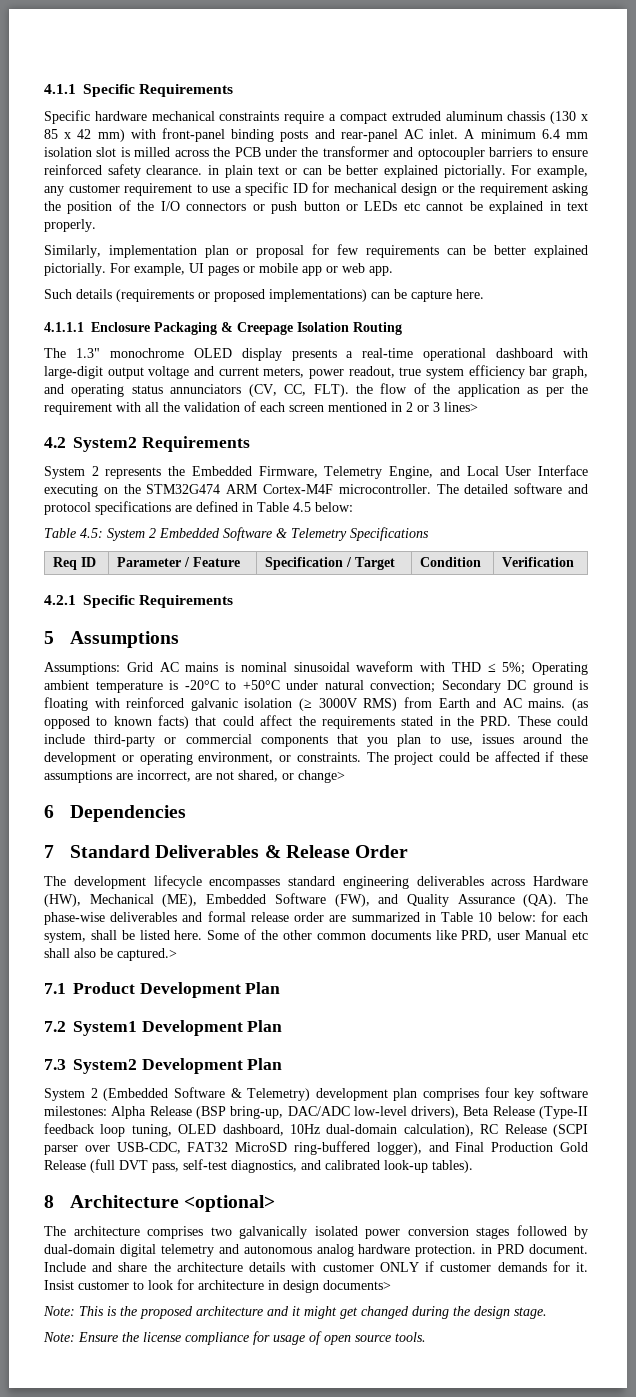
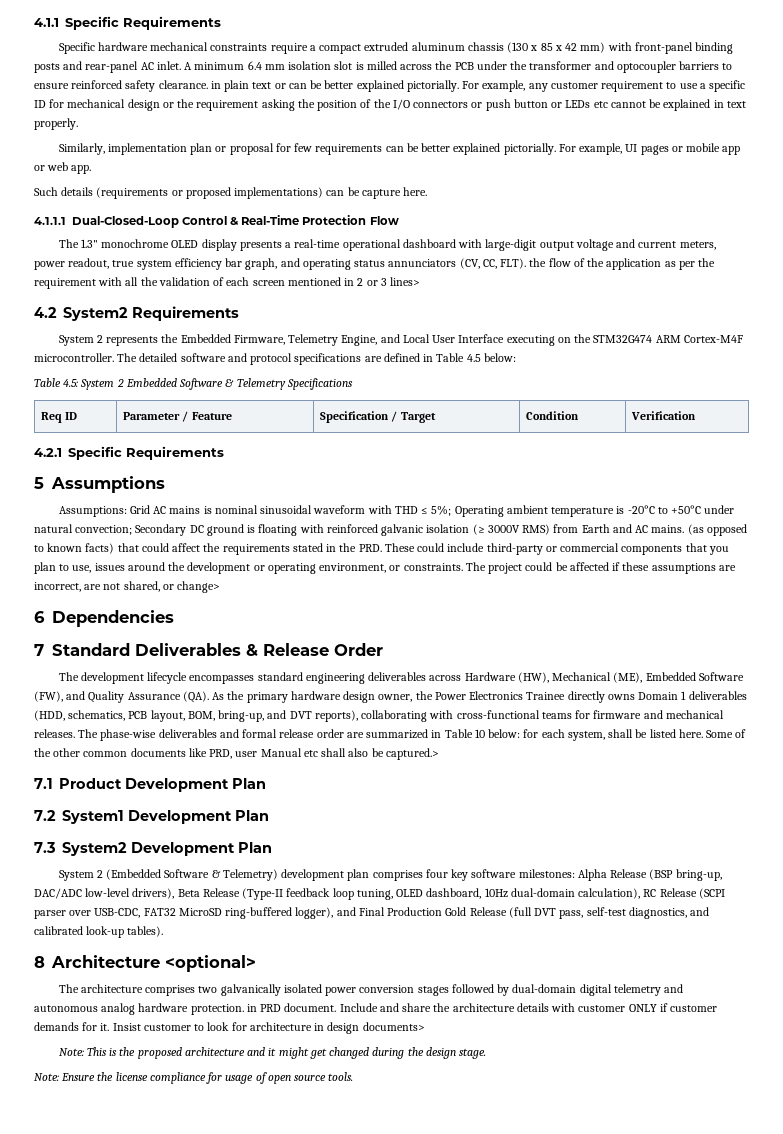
- 4.1.1.1 Enclosure Packaging & Creepage Isolation Routing
+ 4.1.1.1 Dual-Closed-Loop Control & Real-Time Protection Flow
- The development lifecycle encompasses standard engineering deliverables across Hardware (HW), Mechanical (ME), Embedded Software (FW), and Quality Assurance (QA). The phase-wise deliverables and formal release order are summarized in Table 10 below: for each system, shall be listed here.
+ The development lifecycle encompasses standard engineering deliverables across Hardware (HW), Mechanical (ME), Embedded Software (FW), and Quality Assurance (QA). As the primary hardware design owner, the Power Electronics Trainee directly owns Domain 1 deliverables (HDD, schematics, PCB layout, BOM, bring-up, and DVT reports), collaborating with cross-functional teams for firmware and mechanical releases. The phase-wise deliverables and formal release order are summarized in Table 10 below: for each system, shall be listed here.

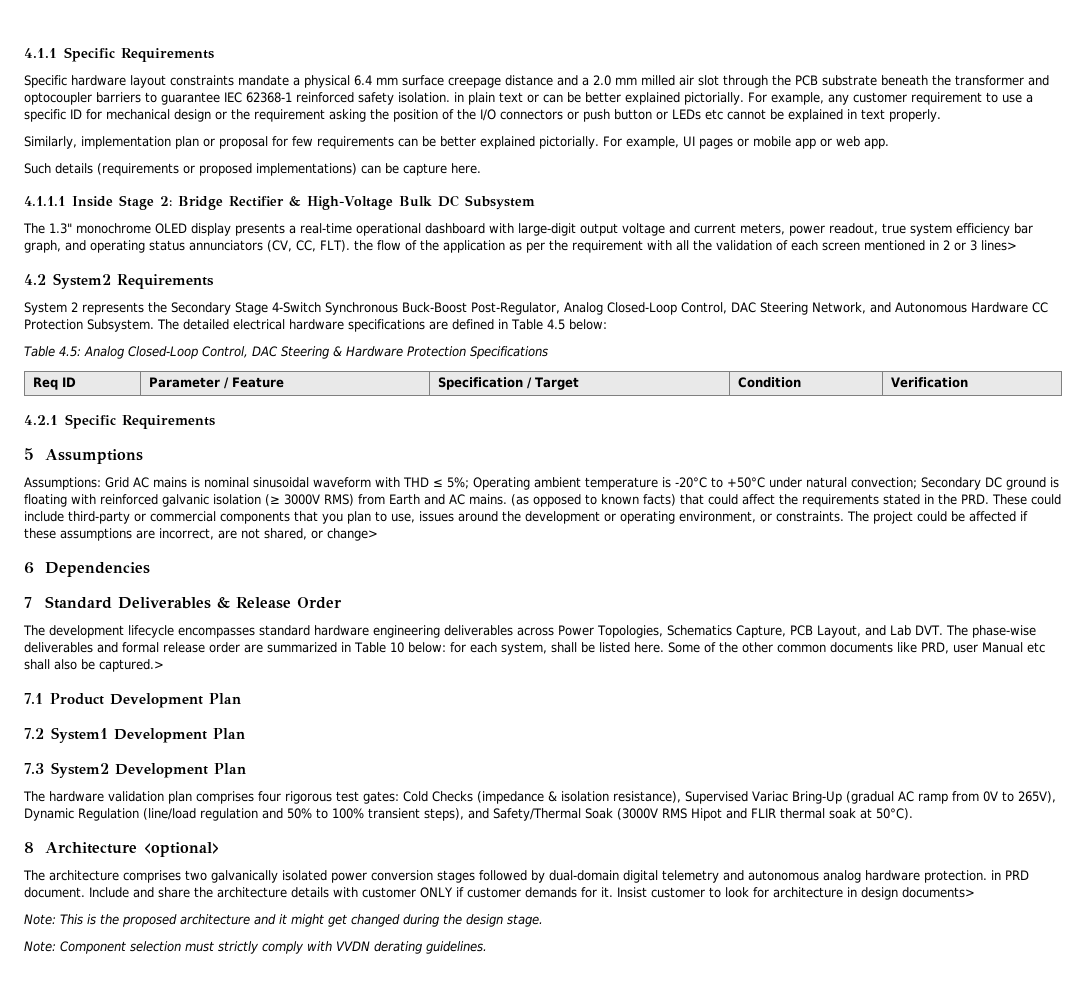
- Specific hardware mechanical constraints require a compact extruded aluminum chassis (130 x 85 x 42 mm) with front-panel binding posts and rear-panel AC inlet. A minimum 6.4 mm isolation slot is milled across the PCB under the transformer and optocoupler barriers to ensure reinforced safety clearance. in plain text or can be better explained pictorially.
+ Specific hardware layout constraints mandate a physical 6.4 mm surface creepage distance and a 2.0 mm milled air slot through the PCB substrate beneath the transformer and optocoupler barriers to guarantee IEC 62368-1 reinforced safety isolation. in plain text or can be better explained pictorially.
- 4.1.1.1 Dual-Closed-Loop Control & Real-Time Protection Flow
+ 4.1.1.1 Inside Stage 2: Bridge Rectifier & High-Voltage Bulk DC Subsystem
- System 2 represents the Embedded Firmware, Telemetry Engine, and Local User Interface executing on the STM32G474 ARM Cortex-M4F microcontroller. The detailed software and protocol specifications are defined in Table 4.5 below:
+ System 2 represents the Secondary Stage 4-Switch Synchronous Buck-Boost Post-Regulator, Analog Closed-Loop Control, DAC Steering Network, and Autonomous Hardware CC Protection Subsystem. The detailed electrical hardware specifications are defined in Table 4.5 below:
- Table 4.5: System 2 Embedded Software & Telemetry Specifications
+ Table 4.5: Analog Closed-Loop Control, DAC Steering & Hardware Protection Specifications
- The development lifecycle encompasses standard engineering deliverables across Hardware (HW), Mechanical (ME), Embedded Software (FW), and Quality Assurance (QA). As the primary hardware design owner, the Power Electronics Trainee directly owns Domain 1 deliverables (HDD, schematics, PCB layout, BOM, bring-up, and DVT reports), collaborating with cross-functional teams for firmware and mechanical releases. The phase-wise deliverables and formal release order are summarized in Table 10 below: for each system, shall be listed here.
+ The development lifecycle encompasses standard hardware engineering deliverables across Power Topologies, Schematics Capture, PCB Layout, and Lab DVT. The phase-wise deliverables and formal release order are summarized in Table 10 below: for each system, shall be listed here.
- System 2 (Embedded Software & Telemetry) development plan comprises four key software milestones: Alpha Release (BSP bring-up, DAC/ADC low-level drivers), Beta Release (Type-II feedback loop tuning, OLED dashboard, 10Hz dual-domain calculation), RC Release (SCPI parser over USB-CDC, FAT32 MicroSD ring-buffered logger), and Final Production Gold Release (full DVT pass, self-test diagnostics, and calibrated look-up tables).
+ The hardware validation plan comprises four rigorous test gates: Cold Checks (impedance & isolation resistance), Supervised Variac Bring-Up (gradual AC ramp from 0V to 265V), Dynamic Regulation (line/load regulation and 50% to 100% transient steps), and Safety/Thermal Soak (3000V RMS Hipot and FLIR thermal soak at 50°C).
- Note: Ensure the license compliance for usage of open source tools.
+ Note: Component selection must strictly comply with VVDN derating guidelines.

